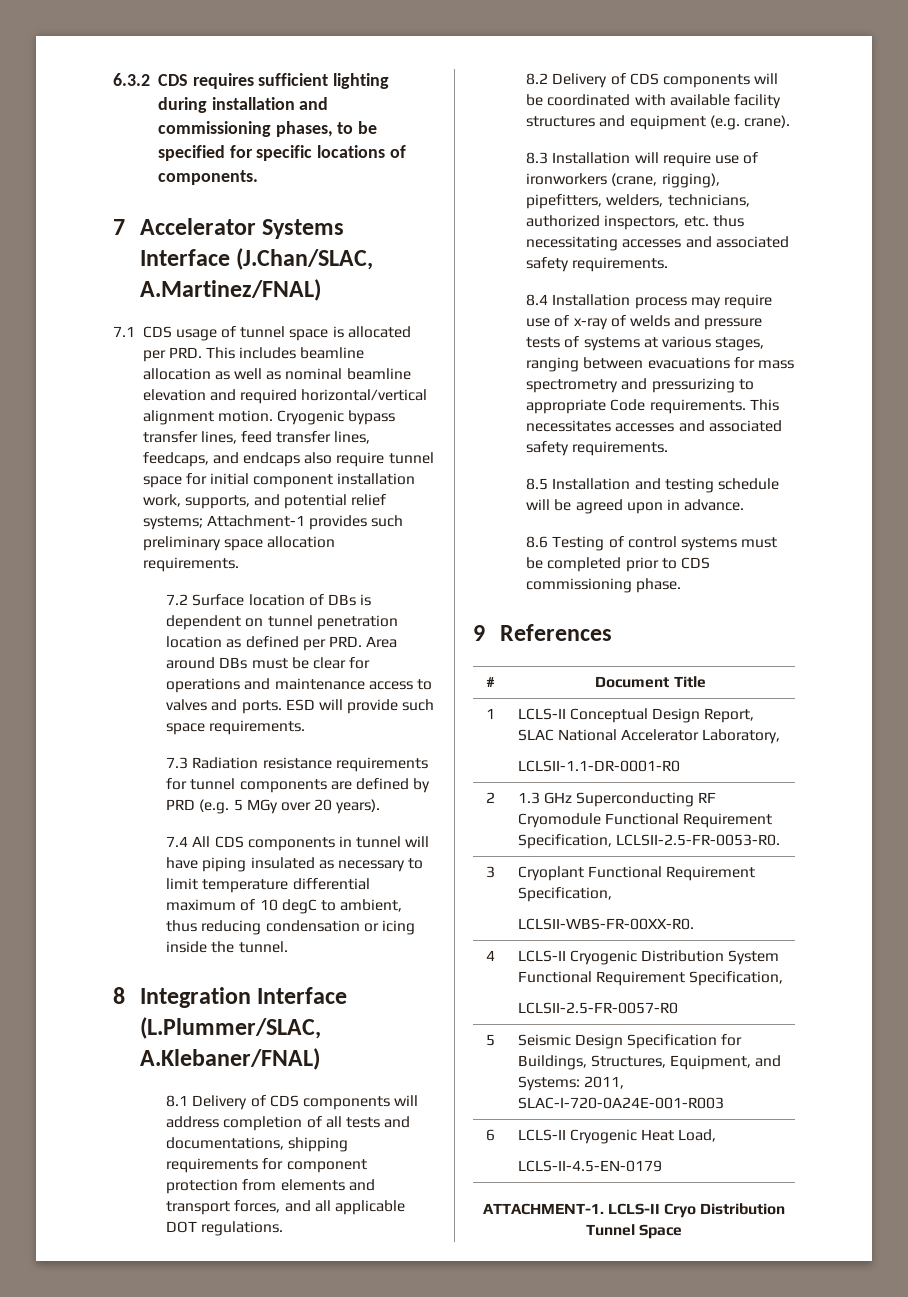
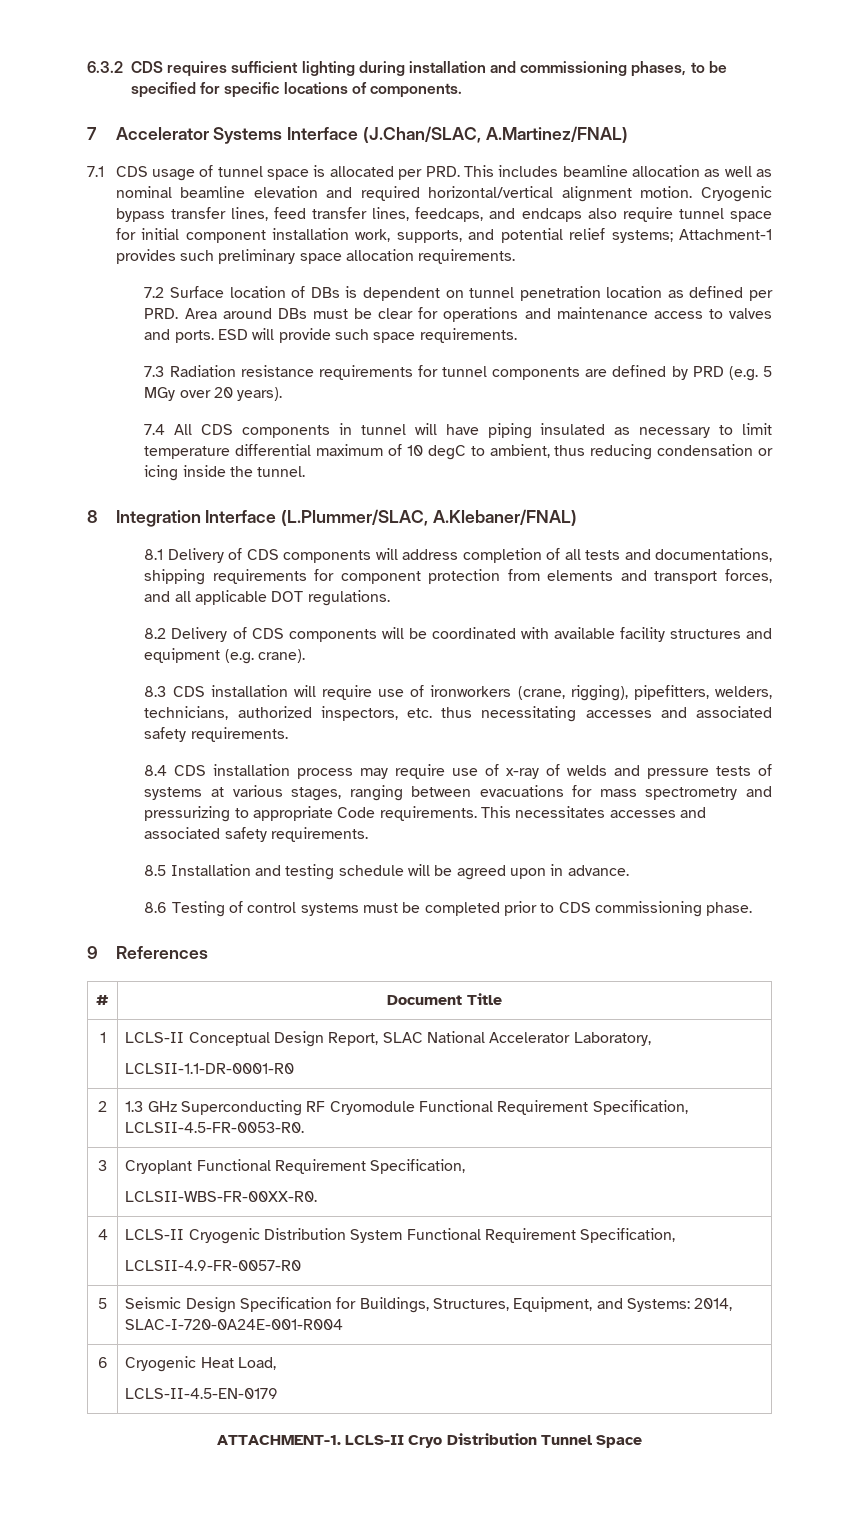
- 8.3 Installation will require use of ironworkers (crane, rigging), pipefitters, welders, technicians, authorized inspectors, etc. thus necessitating accesses and associated safety requirements.
+ 8.3 CDS installation will require use of ironworkers (crane, rigging), pipefitters, welders, technicians, authorized inspectors, etc. thus necessitating accesses and associated safety requirements.
- 8.4 Installation process may require use of x-ray of welds and pressure tests of systems at various stages, ranging between evacuations for mass spectrometry and pressurizing to appropriate Code requirements.
+ 8.4 CDS installation process may require use of x-ray of welds and pressure tests of systems at various stages, ranging between evacuations for mass spectrometry and pressurizing to appropriate Code requirements.
- 2 | 1.3 GHz Superconducting RF Cryomodule Functional Requirement Specification, LCLSII-2.5-FR-0053-R0.
+ 2 | 1.3 GHz Superconducting RF Cryomodule Functional Requirement Specification, LCLSII-4.5-FR-0053-R0.
  4 | LCLS-II Cryogenic Distribution System Functional Requirement Specification,
- LCLSII-2.5-FR-0057-R0
+ LCLSII-4.9-FR-0057-R0
- 5 | Seismic Design Specification for Buildings, Structures, Equipment, and Systems: 2011, SLAC-I-720-0A24E-001-R003
+ 5 | Seismic Design Specification for Buildings, Structures, Equipment, and Systems: 2014, SLAC-I-720-0A24E-001-R004
- 6 | LCLS-II Cryogenic Heat Load,
+ 6 | Cryogenic Heat Load,

